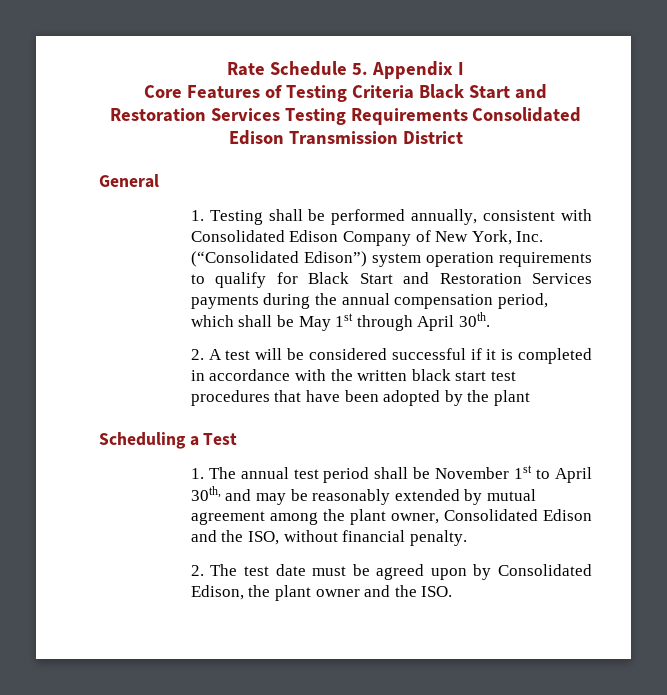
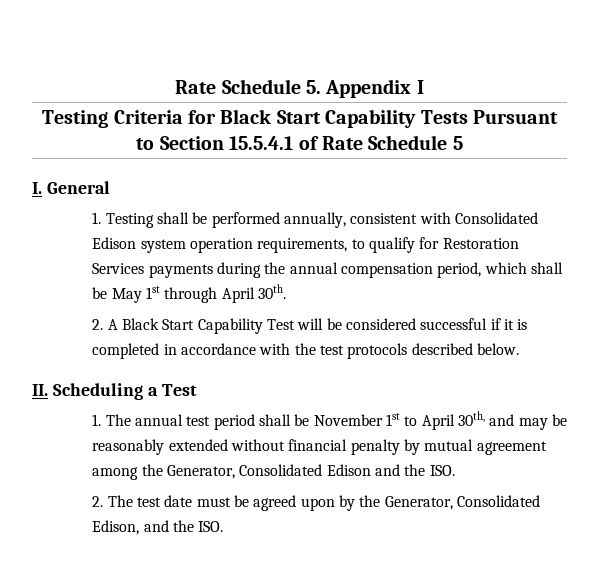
- Core Features of Testing Criteria Black Start and Restoration Services Testing Requirements Consolidated Edison Transmission District
- General
+ Testing Criteria for Black Start Capability Tests Pursuant to Section 15.5.4.1 of Rate Schedule 5
+ I. General
- 1. Testing shall be performed annually, consistent with Consolidated Edison Company of New York, Inc. (“Consolidated Edison”) system operation requirements to qualify for Black Start and Restoration Services payments during the annual compensation period, which shall be May 1st through April 30th.
+ 1. Testing shall be performed annually, consistent with Consolidated Edison system operation requirements, to qualify for Restoration Services payments during the annual compensation period, which shall be May 1st through April 30th.
- 2. A test will be considered successful if it is completed in accordance with the written black start test procedures that have been adopted by the plant
- Scheduling a Test
+ 2. A Black Start Capability Test will be considered successful if it is completed in accordance with the test protocols described below.
+ II. Scheduling a Test
- 1. The annual test period shall be November 1st to April 30th, and may be reasonably extended by mutual agreement among the plant owner, Consolidated Edison and the ISO, without financial penalty.
+ 1. The annual test period shall be November 1st to April 30th, and may be reasonably extended without financial penalty by mutual agreement among the Generator, Consolidated Edison and the ISO.
- 2. The test date must be agreed upon by Consolidated Edison, the plant owner and the ISO.
+ 2. The test date must be agreed upon by the Generator, Consolidated Edison, and the ISO.

